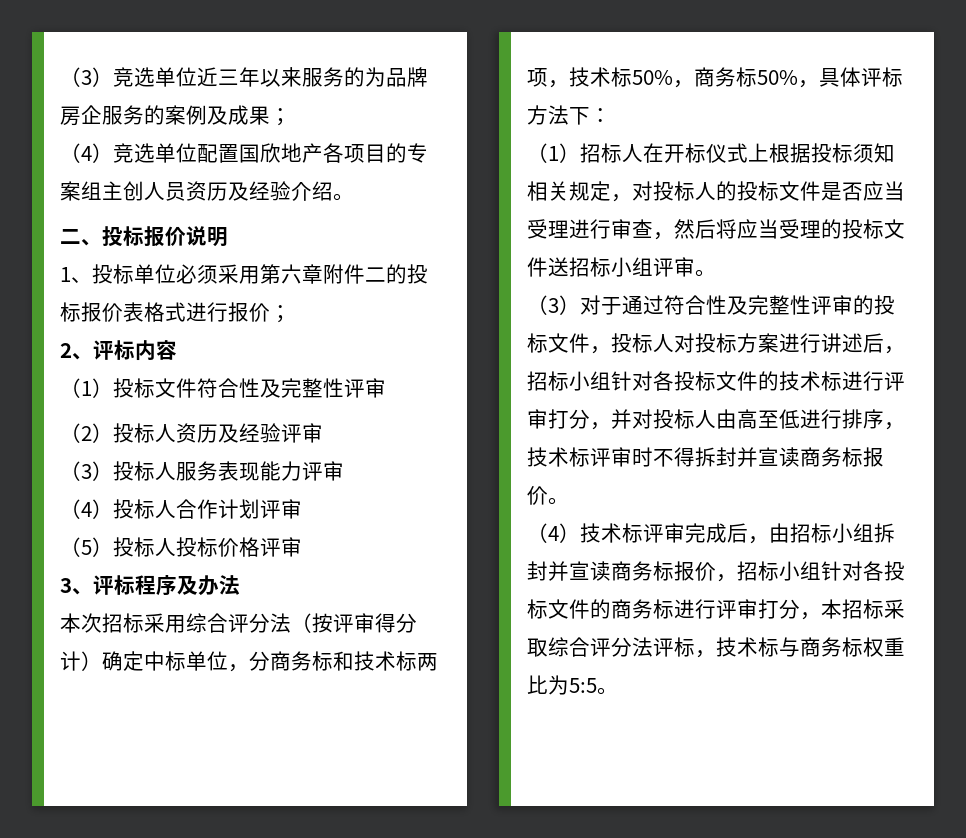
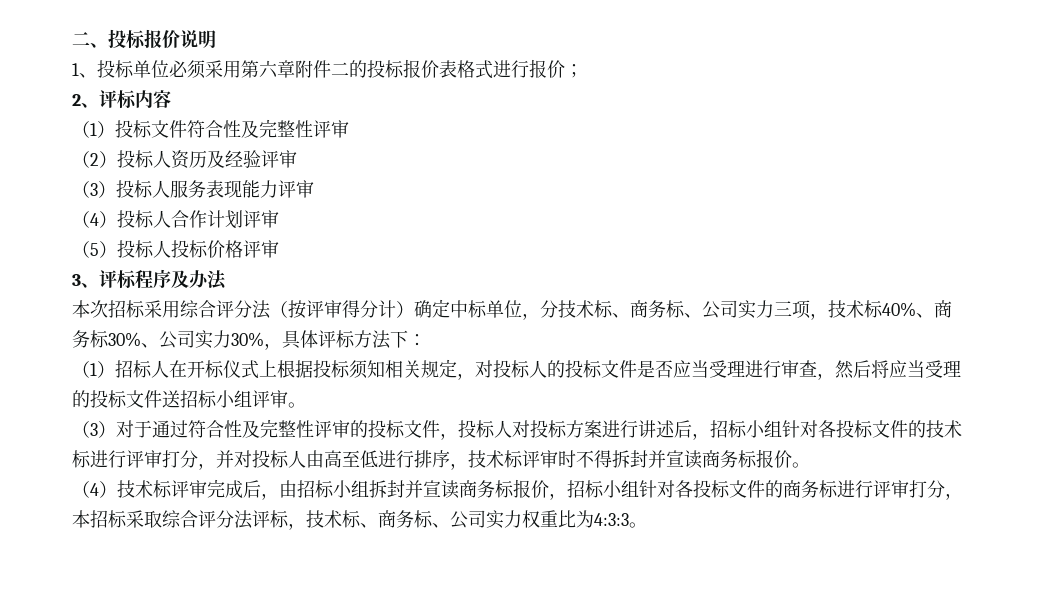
- （3）竞选单位近三年以来服务的为品牌房企服务的案例及成果；
- （4）竞选单位配置国欣地产各项目的专案组主创人员资历及经验介绍。
- 本次招标采用综合评分法（按评审得分计）确定中标单位，分商务标和技术标两项，技术标50%，商务标50%，具体评标方法下：
+ 本次招标采用综合评分法（按评审得分计）确定中标单位，分技术标、商务标、公司实力三项，技术标40%、商务标30%、公司实力30%，具体评标方法下：
- （4）技术标评审完成后，由招标小组拆封并宣读商务标报价，招标小组针对各投标文件的商务标进行评审打分，本招标采取综合评分法评标，技术标与商务标权重比为5:5。
+ （4）技术标评审完成后，由招标小组拆封并宣读商务标报价，招标小组针对各投标文件的商务标进行评审打分，本招标采取综合评分法评标，技术标、商务标、公司实力权重比为4:3:3。

